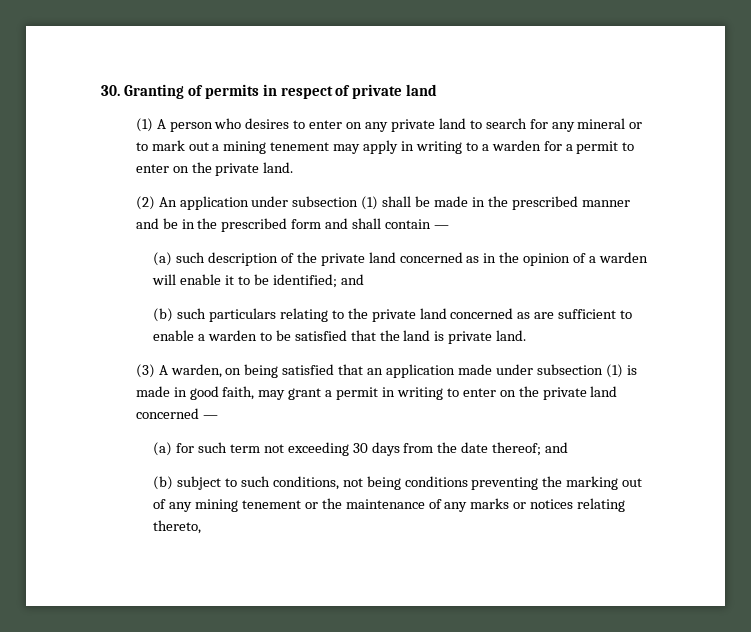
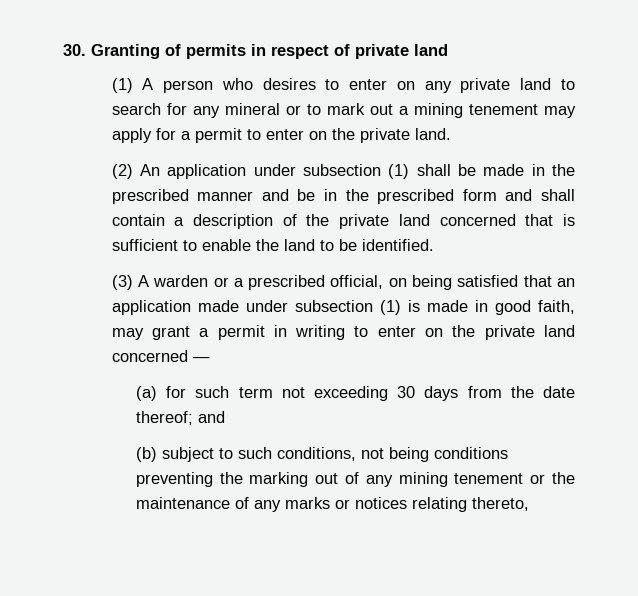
- (1) A person who desires to enter on any private land to search for any mineral or to mark out a mining tenement may apply in writing to a warden for a permit to enter on the private land.
+ (1) A person who desires to enter on any private land to search for any mineral or to mark out a mining tenement may apply for a permit to enter on the private land.
- (2) An application under subsection (1) shall be made in the prescribed manner and be in the prescribed form and shall contain —
- (a) such description of the private land concerned as in the opinion of a warden will enable it to be identified; and
- (b) such particulars relating to the private land concerned as are sufficient to enable a warden to be satisfied that the land is private land.
- (3) A warden, on being satisfied that an application made under subsection (1) is made in good faith, may grant a permit in writing to enter on the private land concerned —
+ (2) An application under subsection (1) shall be made in the prescribed manner and be in the prescribed form and shall contain a description of the private land concerned that is sufficient to enable the land to be identified.
+ (3) A warden or a prescribed official, on being satisfied that an application made under subsection (1) is made in good faith, may grant a permit in writing to enter on the private land concerned —

